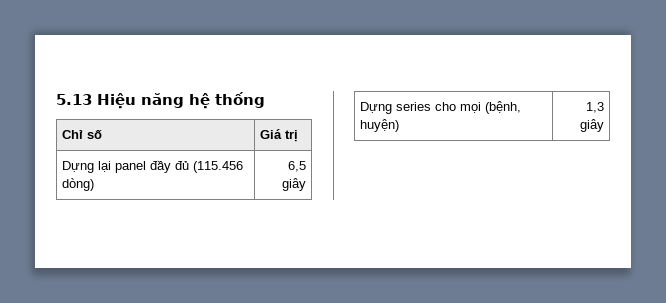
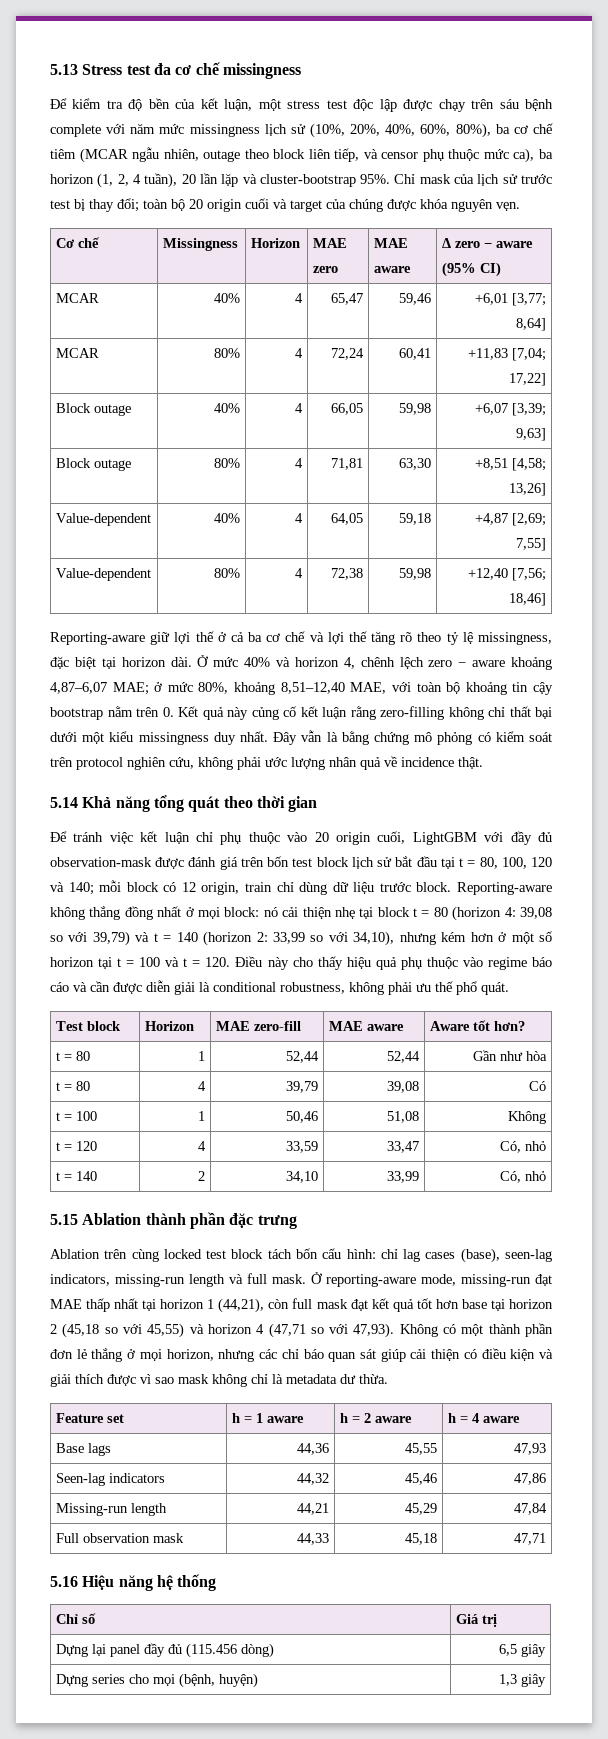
- 5.13 Hiệu năng hệ thống
+ 5.13 Stress test đa cơ chế missingness
+ Để kiểm tra độ bền của kết luận, một stress test độc lập được chạy trên sáu bệnh complete với năm mức missingness lịch sử (10%, 20%, 40%, 60%, 80%), ba cơ chế tiêm (MCAR ngẫu nhiên, outage theo block liên tiếp, và censor phụ thuộc mức ca), ba horizon (1, 2, 4 tuần), 20 lần lặp và cluster-bootstrap 95%. Chỉ mask của lịch sử trước test bị thay đổi; toàn bộ 20 origin cuối và target của chúng được khóa nguyên vẹn.
+ Cơ chế | Missingness | Horizon | MAE zero | MAE aware | Δ zero − aware (95% CI)
+ MCAR | 40% | 4 | 65,47 | 59,46 | +6,01 [3,77; 8,64]
+ MCAR | 80% | 4 | 72,24 | 60,41 | +11,83 [7,04; 17,22]
+ Block outage | 40% | 4 | 66,05 | 59,98 | +6,07 [3,39; 9,63]
+ Block outage | 80% | 4 | 71,81 | 63,30 | +8,51 [4,58; 13,26]
+ Value-dependent | 40% | 4 | 64,05 | 59,18 | +4,87 [2,69; 7,55]
+ Value-dependent | 80% | 4 | 72,38 | 59,98 | +12,40 [7,56; 18,46]
+ Reporting-aware giữ lợi thế ở cả ba cơ chế và lợi thế tăng rõ theo tỷ lệ missingness, đặc biệt tại horizon dài. Ở mức 40% và horizon 4, chênh lệch zero − aware khoảng 4,87–6,07 MAE; ở mức 80%, khoảng 8,51–12,40 MAE, với toàn bộ khoảng tin cậy bootstrap nằm trên 0. Kết quả này củng cố kết luận rằng zero-filling không chỉ thất bại dưới một kiểu missingness duy nhất. Đây vẫn là bằng chứng mô phỏng có kiểm soát trên protocol nghiên cứu, không phải ước lượng nhân quả về incidence thật.
+ 5.14 Khả năng tổng quát theo thời gian
+ Để tránh việc kết luận chỉ phụ thuộc vào 20 origin cuối, LightGBM với đầy đủ observation-mask được đánh giá trên bốn test block lịch sử bắt đầu tại t = 80, 100, 120 và 140; mỗi block có 12 origin, train chỉ dùng dữ liệu trước block. Reporting-aware không thắng đồng nhất ở mọi block: nó cải thiện nhẹ tại block t = 80 (horizon 4: 39,08 so với 39,79) và t = 140 (horizon 2: 33,99 so với 34,10), nhưng kém hơn ở một số horizon tại t = 100 và t = 120. Điều này cho thấy hiệu quả phụ thuộc vào regime báo cáo và cần được diễn giải là conditional robustness, không phải ưu thế phổ quát.
+ Test block | Horizon | MAE zero-fill | MAE aware | Aware tốt hơn?
+ t = 80 | 1 | 52,44 | 52,44 | Gần như hòa
+ t = 80 | 4 | 39,79 | 39,08 | Có
+ t = 100 | 1 | 50,46 | 51,08 | Không
+ t = 120 | 4 | 33,59 | 33,47 | Có, nhỏ
+ t = 140 | 2 | 34,10 | 33,99 | Có, nhỏ
+ 5.15 Ablation thành phần đặc trưng
+ Ablation trên cùng locked test block tách bốn cấu hình: chỉ lag cases (base), seen-lag indicators, missing-run length và full mask. Ở reporting-aware mode, missing-run đạt MAE thấp nhất tại horizon 1 (44,21), còn full mask đạt kết quả tốt hơn base tại horizon 2 (45,18 so với 45,55) và horizon 4 (47,71 so với 47,93). Không có một thành phần đơn lẻ thắng ở mọi horizon, nhưng các chỉ báo quan sát giúp cải thiện có điều kiện và giải thích được vì sao mask không chỉ là metadata dư thừa.
+ Feature set | h = 1 aware | h = 2 aware | h = 4 aware
+ Base lags | 44,36 | 45,55 | 47,93
+ Seen-lag indicators | 44,32 | 45,46 | 47,86
+ Missing-run length | 44,21 | 45,29 | 47,84
+ Full observation mask | 44,33 | 45,18 | 47,71
+ 5.16 Hiệu năng hệ thống

